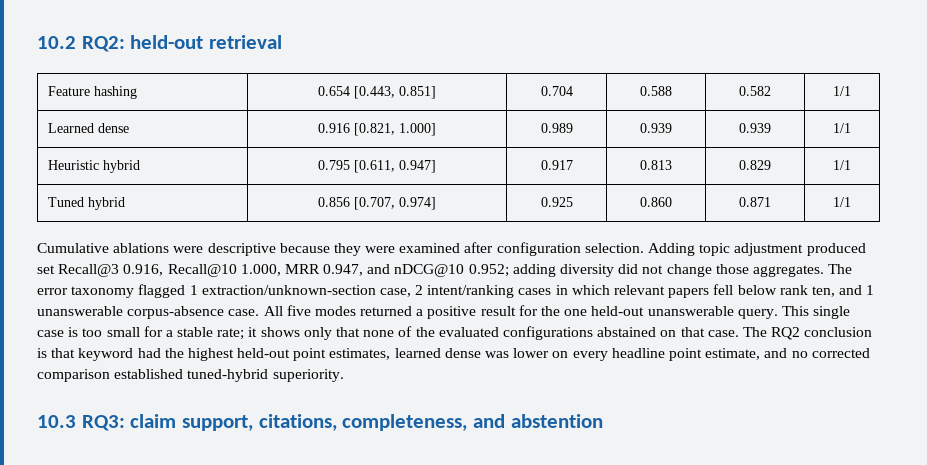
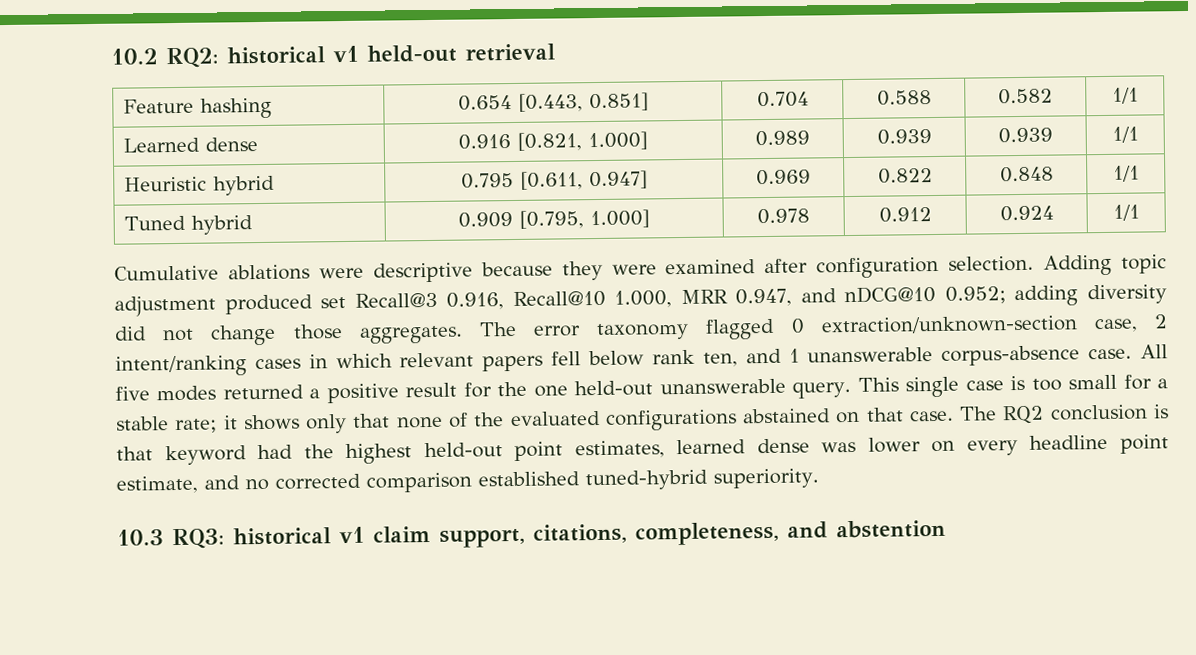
- 10.2 RQ2: held-out retrieval
+ 10.2 RQ2: historical v1 held-out retrieval
- Heuristic hybrid | 0.795 [0.611, 0.947] | 0.917 | 0.813 | 0.829 | 1/1
+ Heuristic hybrid | 0.795 [0.611, 0.947] | 0.969 | 0.822 | 0.848 | 1/1
- Tuned hybrid | 0.856 [0.707, 0.974] | 0.925 | 0.860 | 0.871 | 1/1
+ Tuned hybrid | 0.909 [0.795, 1.000] | 0.978 | 0.912 | 0.924 | 1/1
- The error taxonomy flagged 1 extraction/unknown-section case, 2 intent/ranking cases in which relevant papers fell below rank ten, and 1 unanswerable corpus-absence case.
+ The error taxonomy flagged 0 extraction/unknown-section case, 2 intent/ranking cases in which relevant papers fell below rank ten, and 1 unanswerable corpus-absence case.
- 10.3 RQ3: claim support, citations, completeness, and abstention
+ 10.3 RQ3: historical v1 claim support, citations, completeness, and abstention

